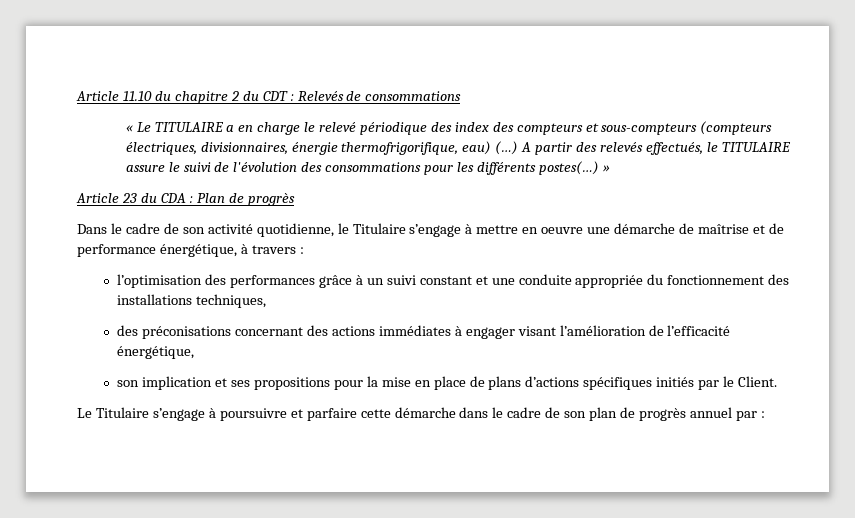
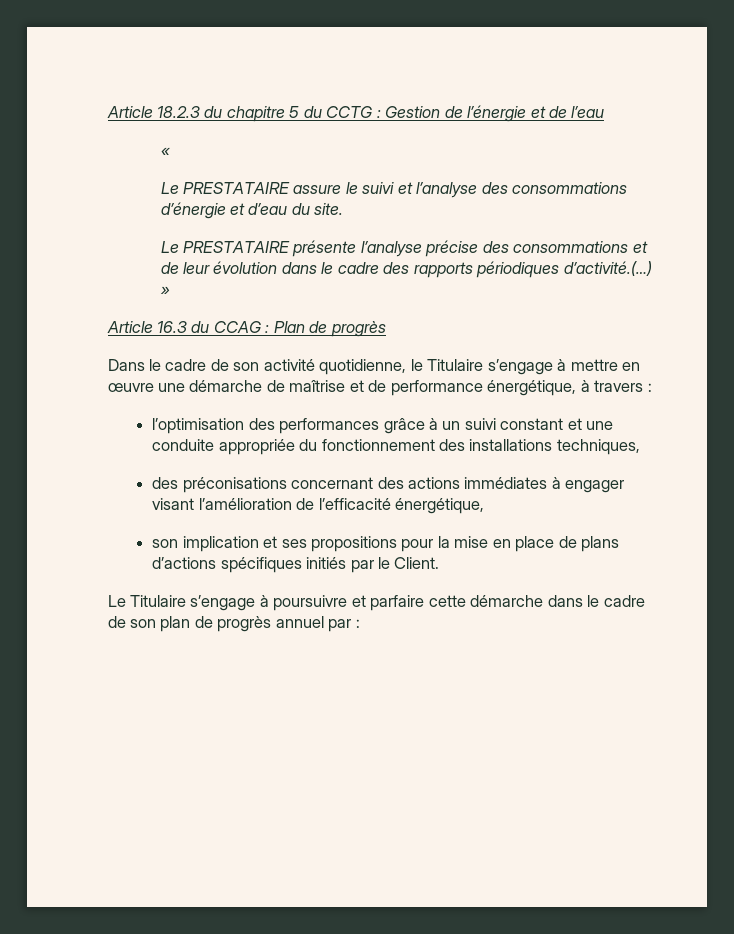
- Article 11.10 du chapitre 2 du CDT : Relevés de consommations
- « Le TITULAIRE a en charge le relevé périodique des index des compteurs et sous-compteurs (compteurs électriques, divisionnaires, énergie thermofrigorifique, eau) (…) A partir des relevés effectués, le TITULAIRE assure le suivi de l'évolution des consommations pour les différents postes(…) »
+ Article 18.2.3 du chapitre 5 du CCTG : Gestion de l’énergie et de l’eau
+ «
+ Le PRESTATAIRE assure le suivi et l’analyse des consommations d’énergie et d’eau du site.
+ Le PRESTATAIRE présente l’analyse précise des consommations et de leur évolution dans le cadre des rapports périodiques d’activité.(…) »
- Article 23 du CDA : Plan de progrès
+ Article 16.3 du CCAG : Plan de progrès
- Dans le cadre de son activité quotidienne, le Titulaire s’engage à mettre en oeuvre une démarche de maîtrise et de performance énergétique, à travers :
+ Dans le cadre de son activité quotidienne, le Titulaire s’engage à mettre en œuvre une démarche de maîtrise et de performance énergétique, à travers :

